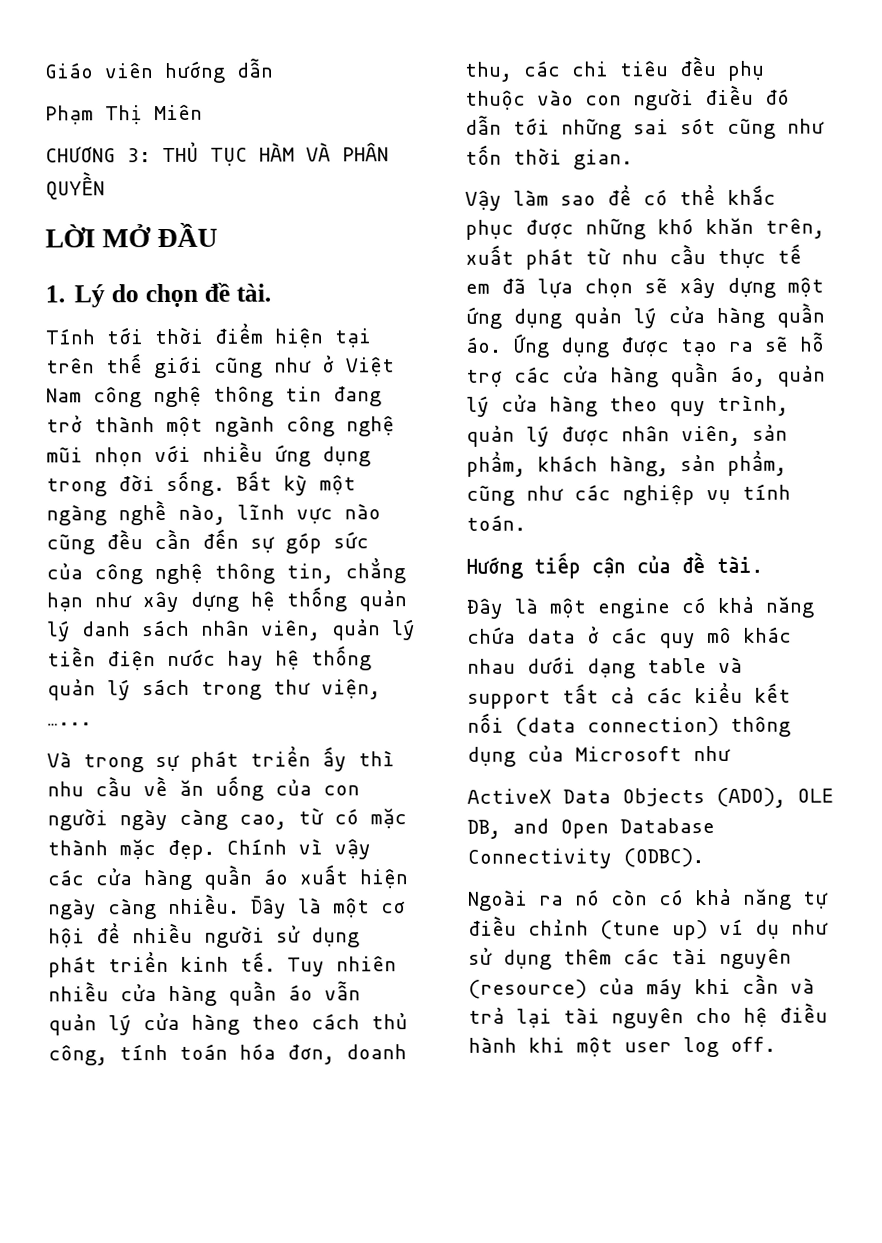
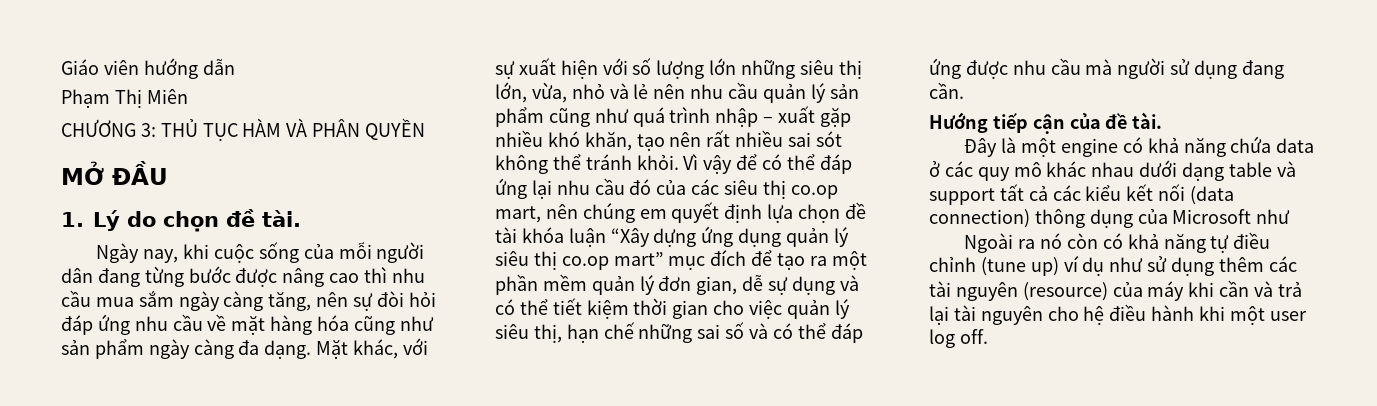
- LỜI MỞ ĐẦU
+ MỞ ĐẦU
- Tính tới thời điểm hiện tại trên thế giới cũng như ở Việt Nam công nghệ thông tin đang trở thành một ngành công nghệ mũi nhọn với nhiều ứng dụng trong đời sống. Bất kỳ một ngàng nghề nào, lĩnh vực nào cũng đều cần đến sự góp sức của công nghệ thông tin, chẳng hạn như xây dựng hệ thống quản lý danh sách nhân viên, quản lý tiền điện nước hay hệ thống quản lý sách trong thư viện, …...
- Và trong sự phát triển ấy thì nhu cầu về ăn uống của con người ngày càng cao, từ có mặc thành mặc đẹp. Chính vì vậy các cửa hàng quần áo xuất hiện ngày càng nhiều. Đây là một cơ hội để nhiều người sử dụng phát triển kinh tế. Tuy nhiên nhiều cửa hàng quần áo vẫn quản lý cửa hàng theo cách thủ công, tính toán hóa đơn, doanh thu, các chi tiêu đều phụ thuộc vào con người điều đó dẫn tới những sai sót cũng như tốn thời gian.
- Vậy làm sao để có thể khắc phục được những khó khăn trên, xuất phát từ nhu cầu thực tế em đã lựa chọn sẽ xây dựng một ứng dụng quản lý cửa hàng quần áo. Ứng dụng được tạo ra sẽ hỗ trợ các cửa hàng quần áo, quản lý cửa hàng theo quy trình, quản lý được nhân viên, sản phẩm, khách hàng, sản phẩm, cũng như các nghiệp vụ tính toán.
+ Ngày nay, khi cuộc sống của mỗi người dân đang từng bước được nâng cao thì nhu cầu mua sắm ngày càng tăng, nên sự đòi hỏi đáp ứng nhu cầu về mặt hàng hóa cũng như sản phẩm ngày càng đa dạng. Mặt khác, với sự xuất hiện với số lượng lớn những siêu thị lớn, vừa, nhỏ và lẻ nên nhu cầu quản lý sản phẩm cũng như quá trình nhập – xuất gặp nhiều khó khăn, tạo nên rất nhiều sai sót không thể tránh khỏi. Vì vậy để có thể đáp ứng lại nhu cầu đó của các siêu thị co.op mart, nên chúng em quyết định lựa chọn đề tài khóa luận “Xây dựng ứng dụng quản lý siêu thị co.op mart” mục đích để tạo ra một phần mềm quản lý đơn gian, dễ sự dụng và có thể tiết kiệm thời gian cho việc quản lý siêu thị, hạn chế những sai số và có thể đáp ứng được nhu cầu mà người sử dụng đang cần.
- ActiveX Data Objects (ADO), OLE DB, and Open Database Connectivity (ODBC).

